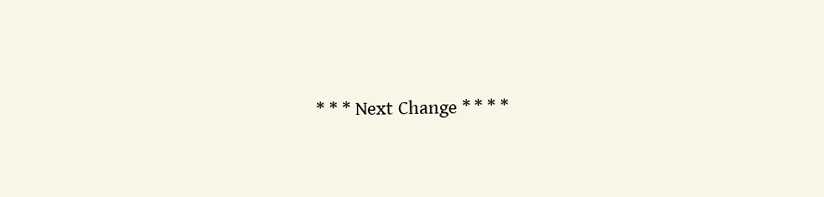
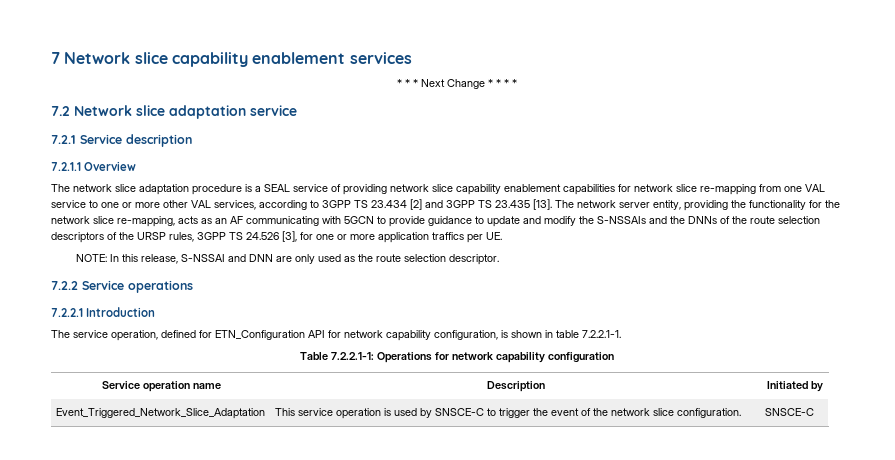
+ 7 Network slice capability enablement services
+ 7.2 Network slice adaptation service
+ 7.2.1 Service description
+ 7.2.1.1 Overview
+ The network slice adaptation procedure is a SEAL service of providing network slice capability enablement capabilities for network slice re-mapping from one VAL service to one or more other VAL services, according to 3GPP TS 23.434 [2] and 3GPP TS 23.435 [13]. The network server entity, providing the functionality for the network slice re-mapping, acts as an AF communicating with 5GCN to provide guidance to update and modify the S-NSSAIs and the DNNs of the route selection descriptors of the URSP rules, 3GPP TS 24.526 [3], for one or more application traffics per UE.
+ NOTE: In this release, S-NSSAI and DNN are only used as the route selection descriptor.
+ 7.2.2 Service operations
+ 7.2.2.1 Introduction
+ The service operation, defined for ETN_Configuration API for network capability configuration, is shown in table 7.2.2.1-1.
+ Table 7.2.2.1-1: Operations for network capability configuration
+ Service operation name | Description | Initiated by
+ Event_Triggered_Network_Slice_Adaptation | This service operation is used by SNSCE-C to trigger the event of the network slice configuration. | SNSCE-C

